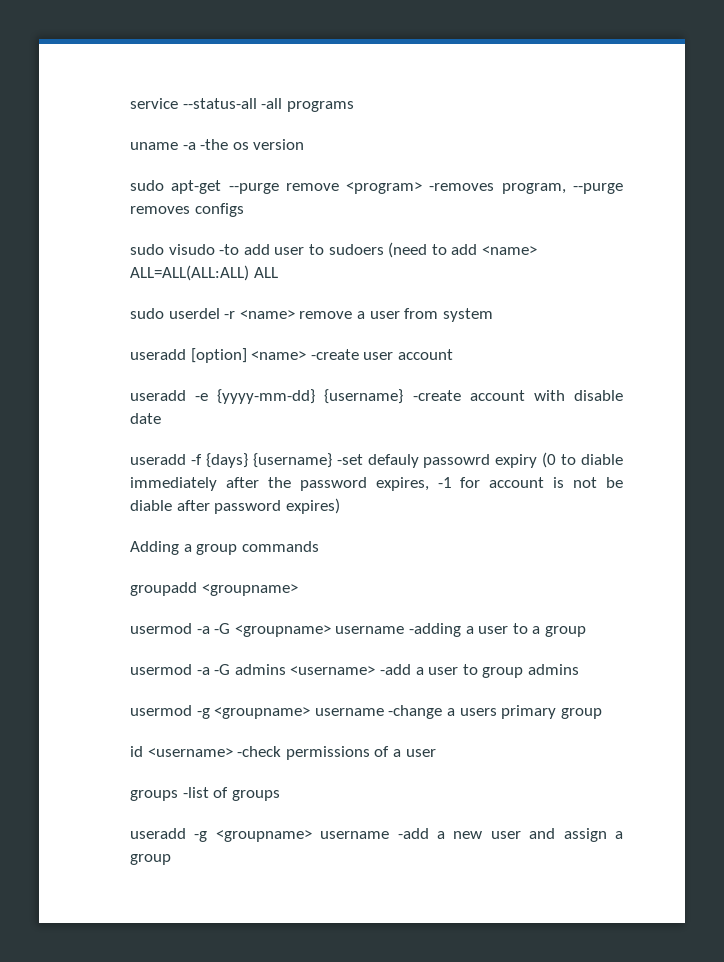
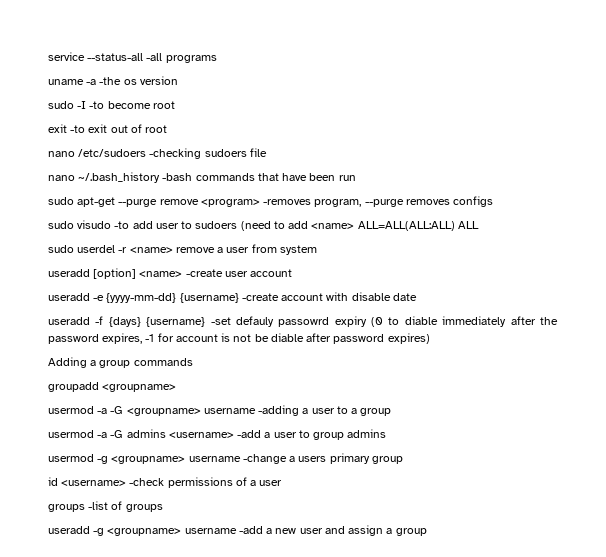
+ sudo -I -to become root
+ exit -to exit out of root
+ nano /etc/sudoers -checking sudoers file
+ nano ~/.bash_history -bash commands that have been run

